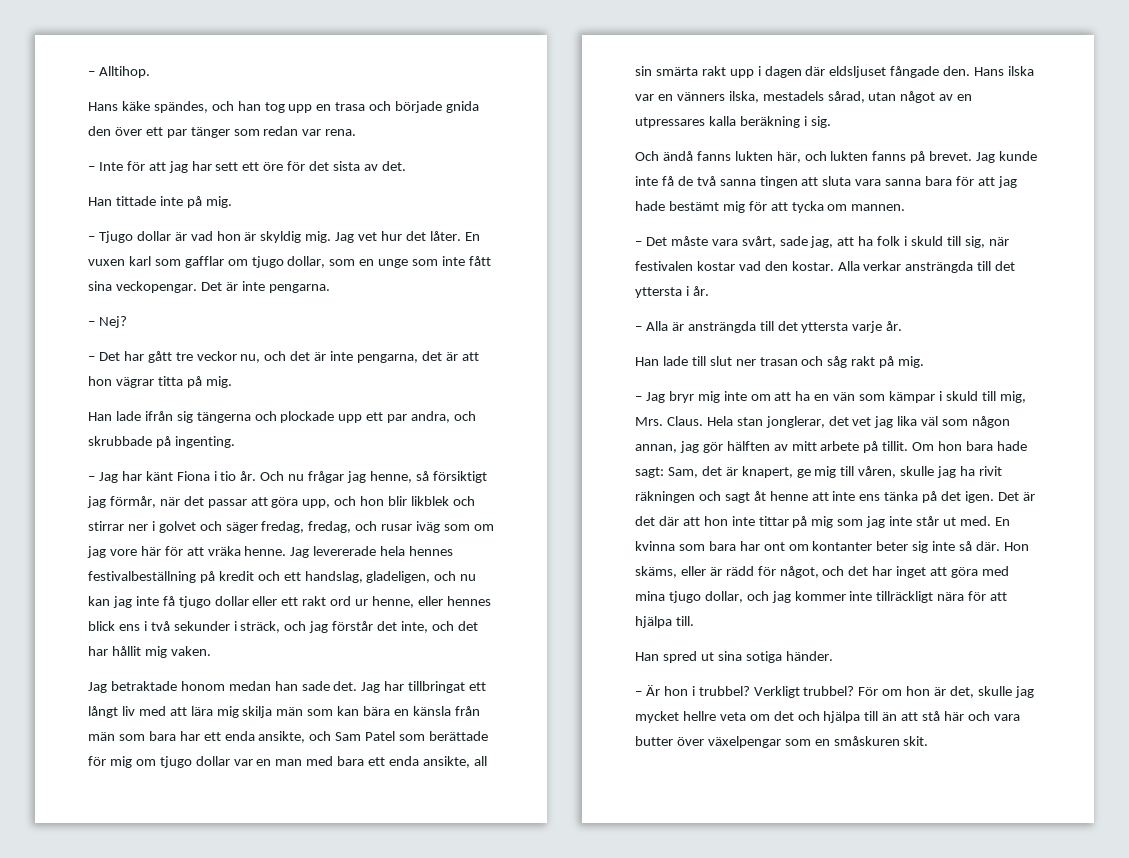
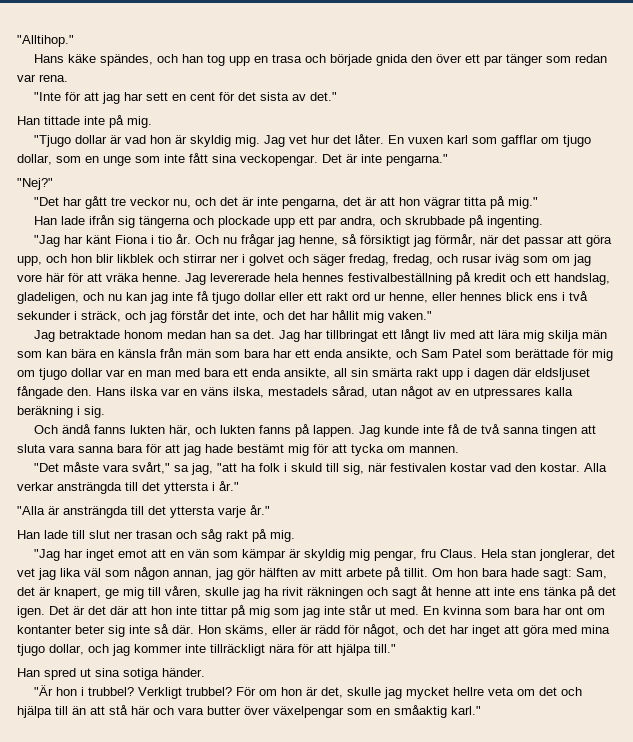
- – Alltihop.
+ "Alltihop."
- – Inte för att jag har sett ett öre för det sista av det.
+ "Inte för att jag har sett en cent för det sista av det."
- – Tjugo dollar är vad hon är skyldig mig.
+ "Tjugo dollar är vad hon är skyldig mig.
- Det är inte pengarna.
- – Nej?
- – Det har gått tre veckor nu, och det är inte pengarna, det är att hon vägrar titta på mig.
+ Det är inte pengarna."
+ "Nej?"
+ "Det har gått tre veckor nu, och det är inte pengarna, det är att hon vägrar titta på mig."
- – Jag har känt Fiona i tio år.
+ "Jag har känt Fiona i tio år.
- Jag levererade hela hennes festivalbeställning på kredit och ett handslag, gladeligen, och nu kan jag inte få tjugo dollar eller ett rakt ord ur henne, eller hennes blick ens i två sekunder i sträck, och jag förstår det inte, och det har hållit mig vaken.
+ Jag levererade hela hennes festivalbeställning på kredit och ett handslag, gladeligen, och nu kan jag inte få tjugo dollar eller ett rakt ord ur henne, eller hennes blick ens i två sekunder i sträck, och jag förstår det inte, och det har hållit mig vaken."
- Jag betraktade honom medan han sade det.
+ Jag betraktade honom medan han sa det.
- Hans ilska var en vänners ilska, mestadels sårad, utan något av en utpressares kalla beräkning i sig.
+ Hans ilska var en väns ilska, mestadels sårad, utan något av en utpressares kalla beräkning i sig.
- Och ändå fanns lukten här, och lukten fanns på brevet.
+ Och ändå fanns lukten här, och lukten fanns på lappen.
- – Det måste vara svårt, sade jag, att ha folk i skuld till sig, när festivalen kostar vad den kostar.
+ "Det måste vara svårt," sa jag, "att ha folk i skuld till sig, när festivalen kostar vad den kostar.
- Alla verkar ansträngda till det yttersta i år.
- – Alla är ansträngda till det yttersta varje år.
+ Alla verkar ansträngda till det yttersta i år."
+ "Alla är ansträngda till det yttersta varje år."
- – Jag bryr mig inte om att ha en vän som kämpar i skuld till mig, Mrs. Claus.
+ "Jag har inget emot att en vän som kämpar är skyldig mig pengar, fru Claus.
- Hon skäms, eller är rädd för något, och det har inget att göra med mina tjugo dollar, och jag kommer inte tillräckligt nära för att hjälpa till.
+ Hon skäms, eller är rädd för något, och det har inget att göra med mina tjugo dollar, och jag kommer inte tillräckligt nära för att hjälpa till."
- – Är hon i trubbel?
+ "Är hon i trubbel?
- För om hon är det, skulle jag mycket hellre veta om det och hjälpa till än att stå här och vara butter över växelpengar som en småskuren skit.
+ För om hon är det, skulle jag mycket hellre veta om det och hjälpa till än att stå här och vara butter över växelpengar som en småaktig karl."

